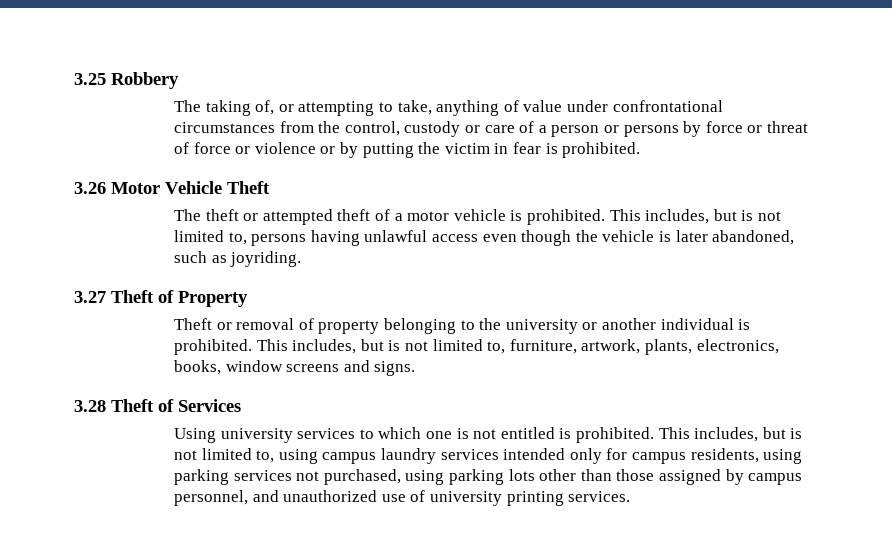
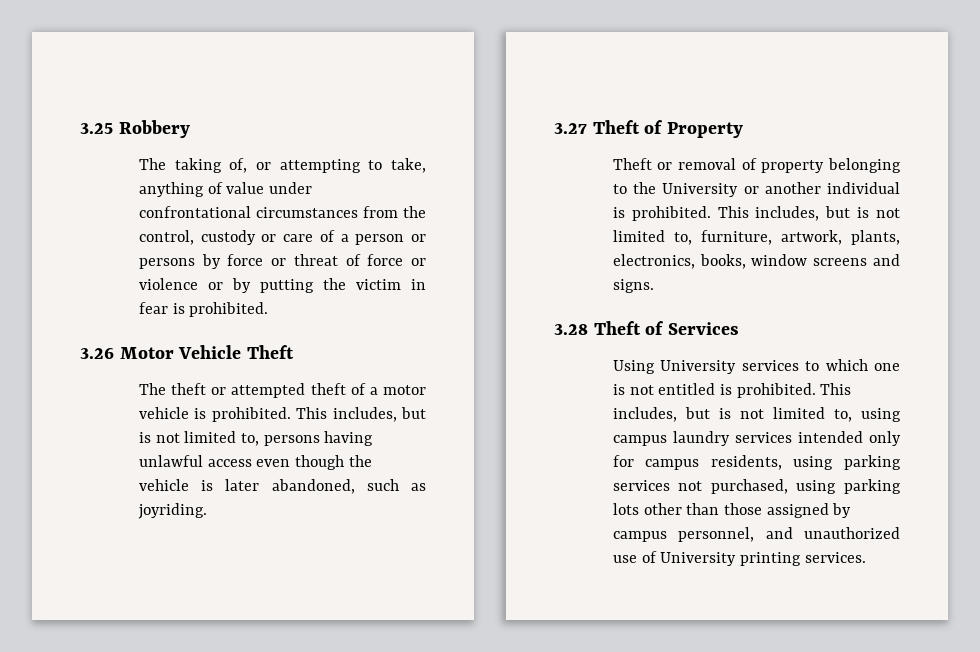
- Theft or removal of property belonging to the university or another individual is prohibited.
+ Theft or removal of property belonging to the University or another individual is prohibited.
- Using university services to which one is not entitled is prohibited.
+ Using University services to which one is not entitled is prohibited.
- This includes, but is not limited to, using campus laundry services intended only for campus residents, using parking services not purchased, using parking lots other than those assigned by campus personnel, and unauthorized use of university printing services.
+ This includes, but is not limited to, using campus laundry services intended only for campus residents, using parking services not purchased, using parking lots other than those assigned by campus personnel, and unauthorized use of University printing services.

